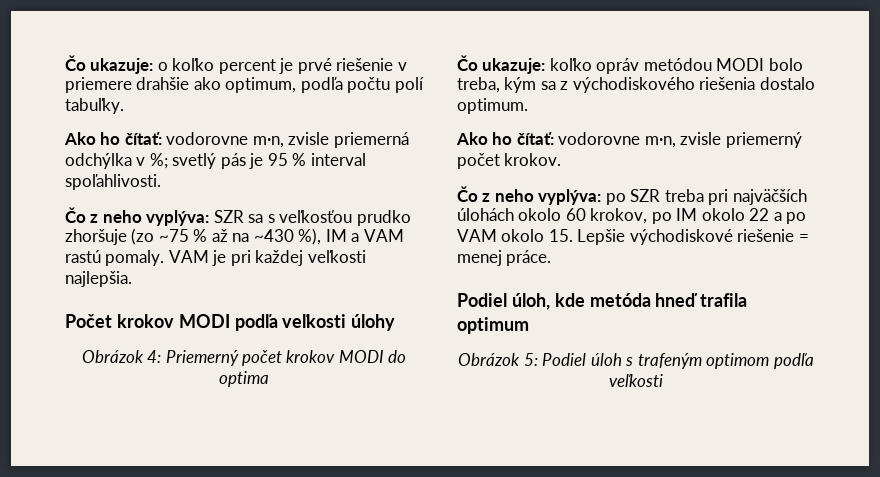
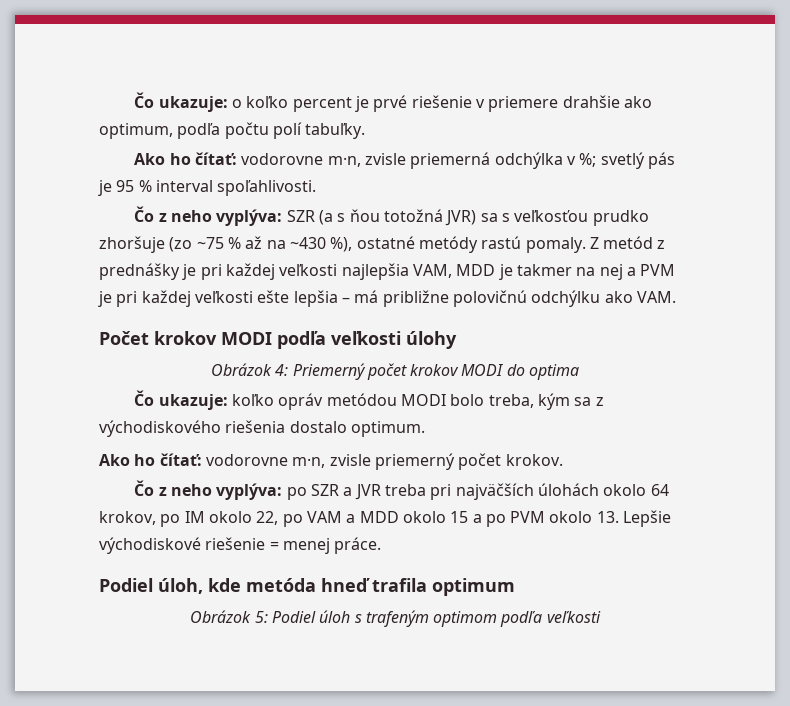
- Čo z neho vyplýva: SZR sa s veľkosťou prudko zhoršuje (zo ~75 % až na ~430 %), IM a VAM rastú pomaly. VAM je pri každej veľkosti najlepšia.
+ Čo z neho vyplýva: SZR (a s ňou totožná JVR) sa s veľkosťou prudko zhoršuje (zo ~75 % až na ~430 %), ostatné metódy rastú pomaly. Z metód z prednášky je pri každej veľkosti najlepšia VAM, MDD je takmer na nej a PVM je pri každej veľkosti ešte lepšia – má približne polovičnú odchýlku ako VAM.
- Čo z neho vyplýva: po SZR treba pri najväčších úlohách okolo 60 krokov, po IM okolo 22 a po VAM okolo 15. Lepšie východiskové riešenie = menej práce.
+ Čo z neho vyplýva: po SZR a JVR treba pri najväčších úlohách okolo 64 krokov, po IM okolo 22, po VAM a MDD okolo 15 a po PVM okolo 13. Lepšie východiskové riešenie = menej práce.

